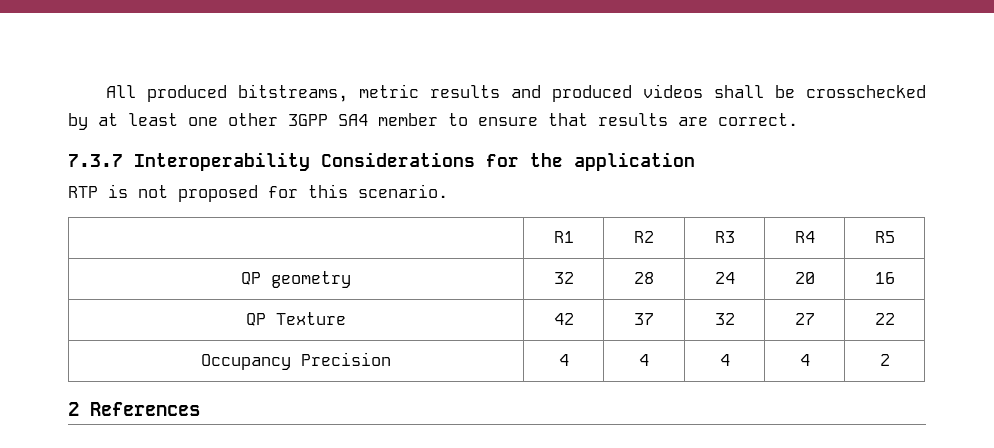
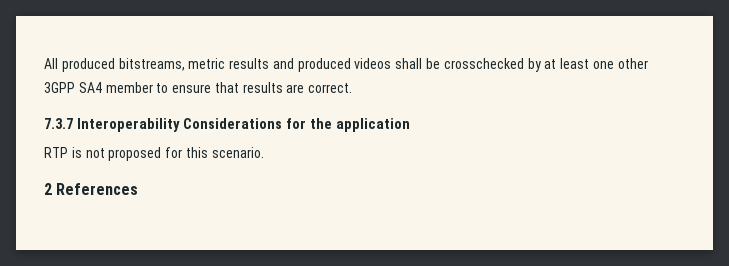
- | R1 | R2 | R3 | R4 | R5
- QP geometry | 32 | 28 | 24 | 20 | 16
- QP Texture | 42 | 37 | 32 | 27 | 22
- Occupancy Precision | 4 | 4 | 4 | 4 | 2

